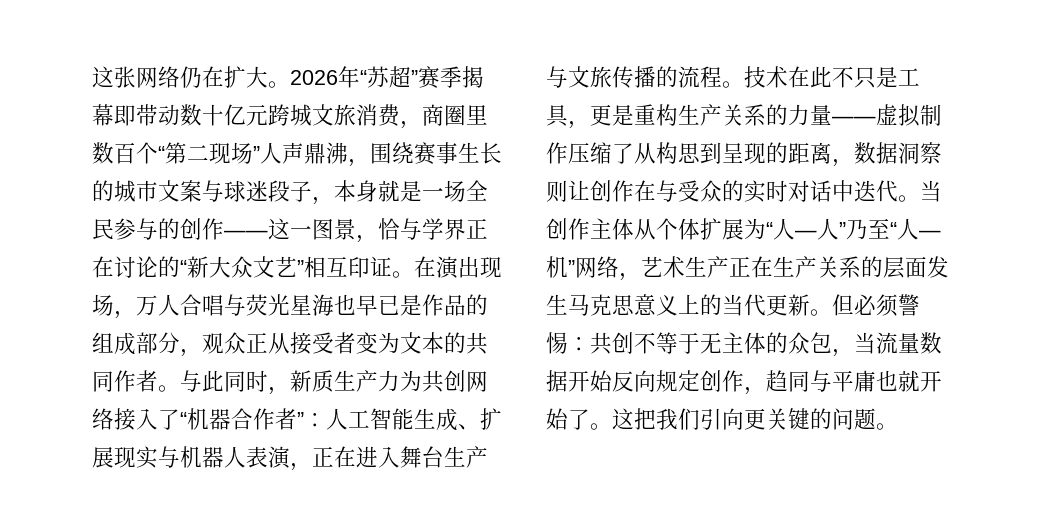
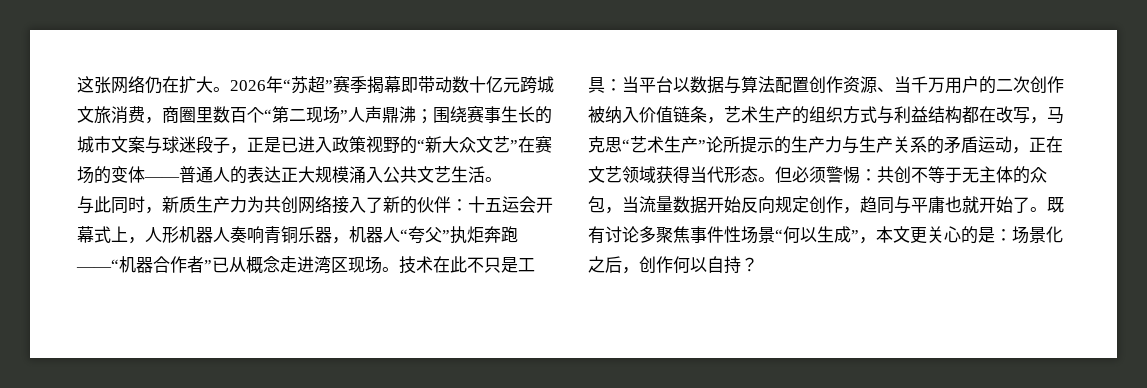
- 2026年“苏超”赛季揭幕即带动数十亿元跨城文旅消费，商圈里数百个“第二现场”人声鼎沸，围绕赛事生长的城市文案与球迷段子，本身就是一场全民参与的创作——这一图景，恰与学界正在讨论的“新大众文艺”相互印证。在演出现场，万人合唱与荧光星海也早已是作品的组成部分，观众正从接受者变为文本的共同作者。与此同时，新质生产力为共创网络接入了“机器合作者”：人工智能生成、扩展现实与机器人表演，正在进入舞台生产与文旅传播的流程。
+ 2026年“苏超”赛季揭幕即带动数十亿元跨城文旅消费，商圈里数百个“第二现场”人声鼎沸；围绕赛事生长的城市文案与球迷段子，正是已进入政策视野的“新大众文艺”在赛场的变体——普通人的表达正大规模涌入公共文艺生活。
+ 与此同时，新质生产力为共创网络接入了新的伙伴：十五运会开幕式上，人形机器人奏响青铜乐器，机器人“夸父”执炬奔跑——“机器合作者”已从概念走进湾区现场。
- 技术在此不只是工具，更是重构生产关系的力量——虚拟制作压缩了从构思到呈现的距离，数据洞察则让创作在与受众的实时对话中迭代。当创作主体从个体扩展为“人—人”乃至“人—机”网络，艺术生产正在生产关系的层面发生马克思意义上的当代更新。
+ 技术在此不只是工具：当平台以数据与算法配置创作资源、当千万用户的二次创作被纳入价值链条，艺术生产的组织方式与利益结构都在改写，马克思“艺术生产”论所提示的生产力与生产关系的矛盾运动，正在文艺领域获得当代形态。
- 这把我们引向更关键的问题。
+ 既有讨论多聚焦事件性场景“何以生成”，本文更关心的是：场景化之后，创作何以自持？

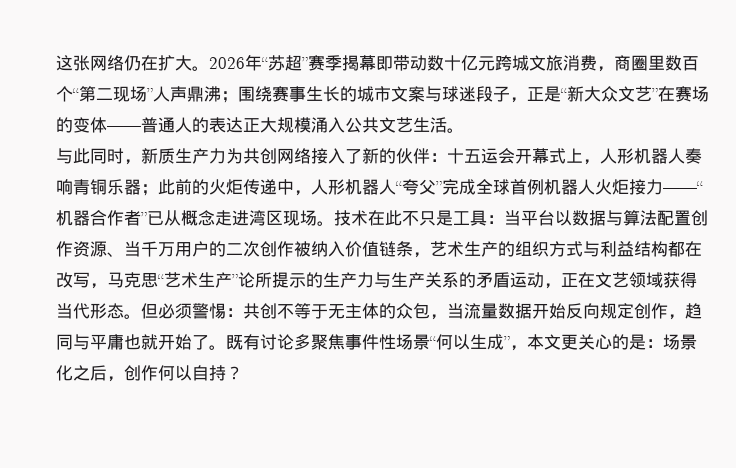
- 2026年“苏超”赛季揭幕即带动数十亿元跨城文旅消费，商圈里数百个“第二现场”人声鼎沸；围绕赛事生长的城市文案与球迷段子，正是已进入政策视野的“新大众文艺”在赛场的变体——普通人的表达正大规模涌入公共文艺生活。
+ 2026年“苏超”赛季揭幕即带动数十亿元跨城文旅消费，商圈里数百个“第二现场”人声鼎沸；围绕赛事生长的城市文案与球迷段子，正是“新大众文艺”在赛场的变体——普通人的表达正大规模涌入公共文艺生活。
- 与此同时，新质生产力为共创网络接入了新的伙伴：十五运会开幕式上，人形机器人奏响青铜乐器，机器人“夸父”执炬奔跑——“机器合作者”已从概念走进湾区现场。
+ 与此同时，新质生产力为共创网络接入了新的伙伴：十五运会开幕式上，人形机器人奏响青铜乐器；此前的火炬传递中，人形机器人“夸父”完成全球首例机器人火炬接力——“机器合作者”已从概念走进湾区现场。

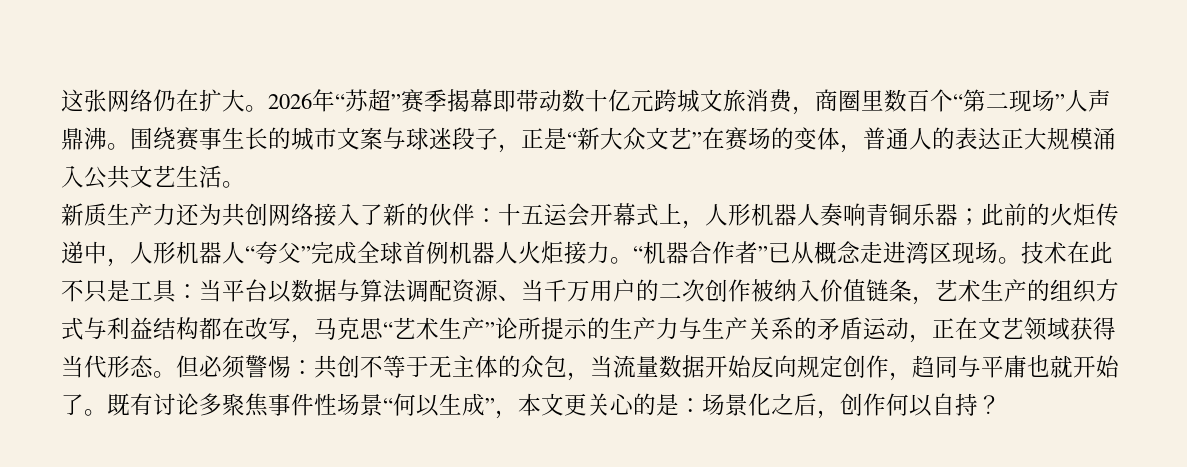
- 2026年“苏超”赛季揭幕即带动数十亿元跨城文旅消费，商圈里数百个“第二现场”人声鼎沸；围绕赛事生长的城市文案与球迷段子，正是“新大众文艺”在赛场的变体——普通人的表达正大规模涌入公共文艺生活。
+ 2026年“苏超”赛季揭幕即带动数十亿元跨城文旅消费，商圈里数百个“第二现场”人声鼎沸。围绕赛事生长的城市文案与球迷段子，正是“新大众文艺”在赛场的变体，普通人的表达正大规模涌入公共文艺生活。
- 与此同时，新质生产力为共创网络接入了新的伙伴：十五运会开幕式上，人形机器人奏响青铜乐器；此前的火炬传递中，人形机器人“夸父”完成全球首例机器人火炬接力——“机器合作者”已从概念走进湾区现场。
+ 新质生产力还为共创网络接入了新的伙伴：十五运会开幕式上，人形机器人奏响青铜乐器；此前的火炬传递中，人形机器人“夸父”完成全球首例机器人火炬接力。“机器合作者”已从概念走进湾区现场。
- 技术在此不只是工具：当平台以数据与算法配置创作资源、当千万用户的二次创作被纳入价值链条，艺术生产的组织方式与利益结构都在改写，马克思“艺术生产”论所提示的生产力与生产关系的矛盾运动，正在文艺领域获得当代形态。
+ 技术在此不只是工具：当平台以数据与算法调配资源、当千万用户的二次创作被纳入价值链条，艺术生产的组织方式与利益结构都在改写，马克思“艺术生产”论所提示的生产力与生产关系的矛盾运动，正在文艺领域获得当代形态。

